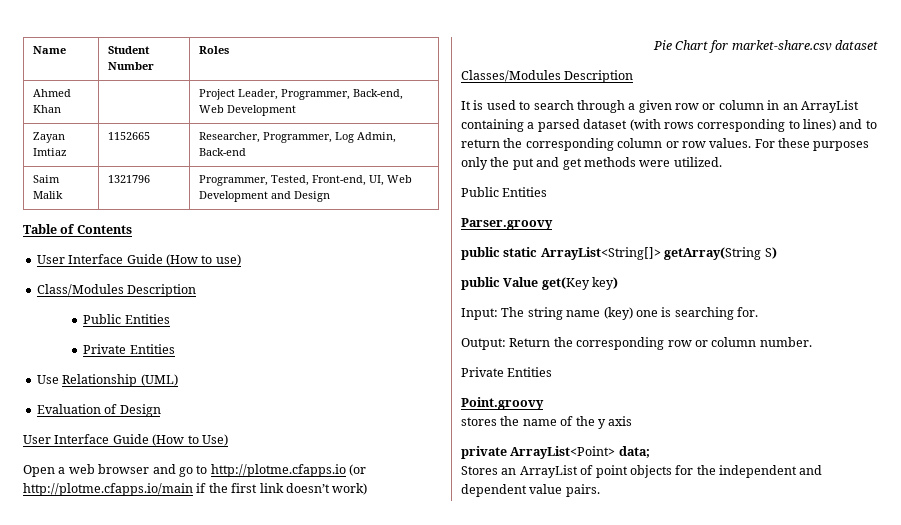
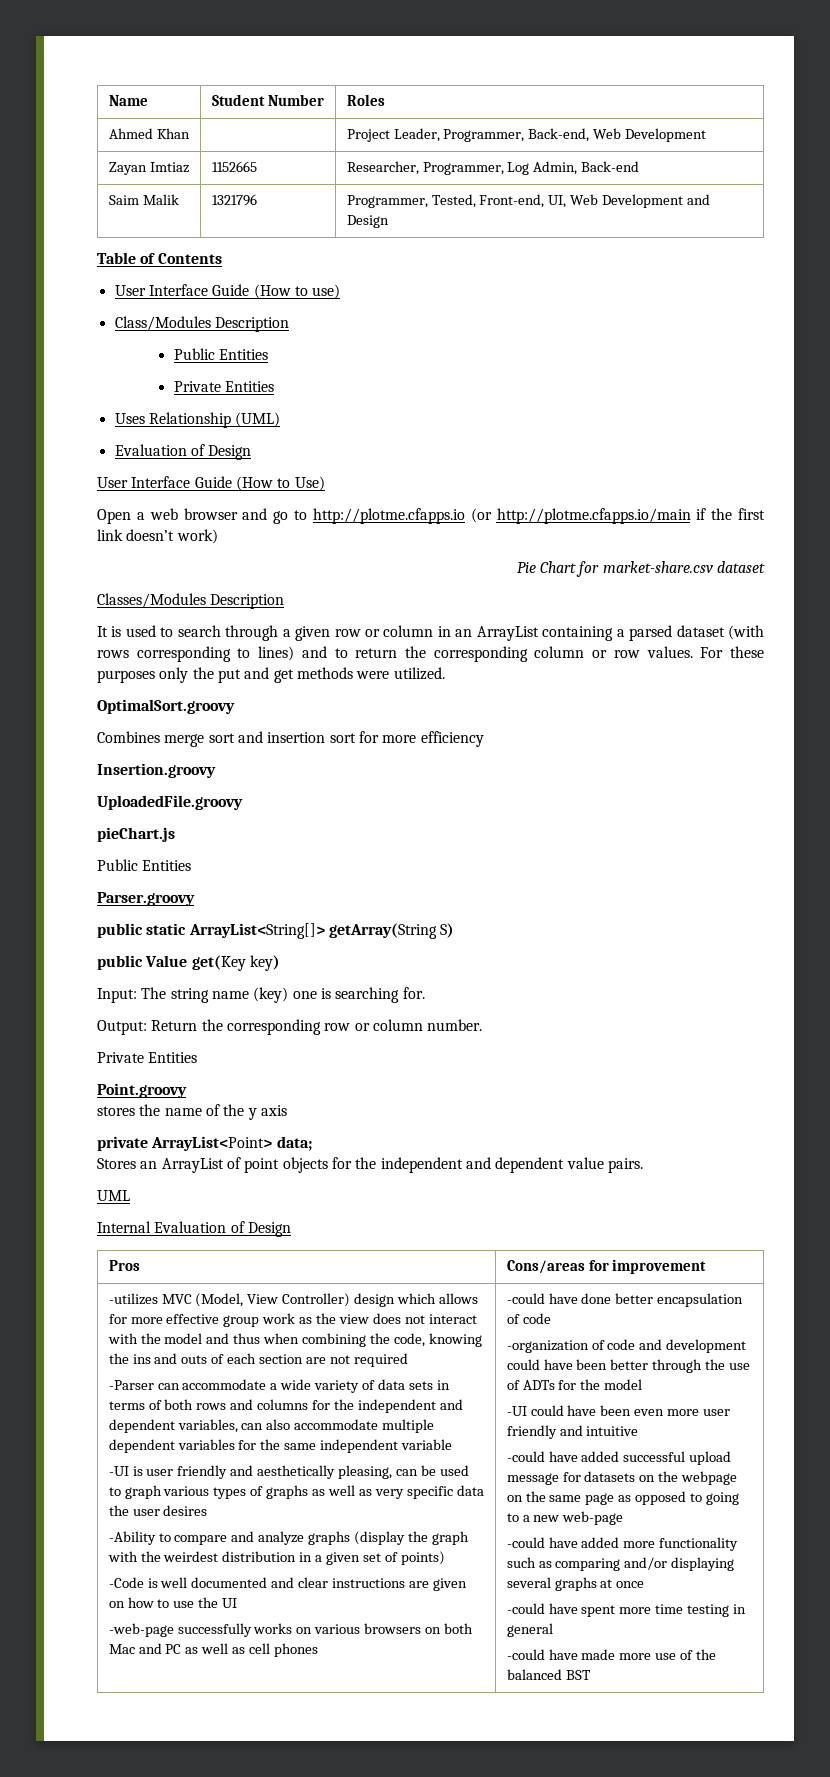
- Use Relationship (UML)
+ Uses Relationship (UML)
+ OptimalSort.groovy
+ Combines merge sort and insertion sort for more efficiency
+ Insertion.groovy
+ UploadedFile.groovy
+ pieChart.js
+ UML
+ Internal Evaluation of Design
+ Pros | Cons/areas for improvement
+ -utilizes MVC (Model, View Controller) design which allows for more effective group work as the view does not interact with the model and thus when combining the code, knowing the ins and outs of each section are not required
+ -Parser can accommodate a wide variety of data sets in terms of both rows and columns for the independent and dependent variables, can also accommodate multiple dependent variables for the same independent variable
+ -UI is user friendly and aesthetically pleasing, can be used to graph various types of graphs as well as very specific data the user desires
+ -Ability to compare and analyze graphs (display the graph with the weirdest distribution in a given set of points)
+ -Code is well documented and clear instructions are given on how to use the UI
+ -web-page successfully works on various browsers on both Mac and PC as well as cell phones | -could have done better encapsulation of code
+ -organization of code and development could have been better through the use of ADTs for the model
+ -UI could have been even more user friendly and intuitive
+ -could have added successful upload message for datasets on the webpage on the same page as opposed to going to a new web-page
+ -could have added more functionality such as comparing and/or displaying several graphs at once
+ -could have spent more time testing in general
+ -could have made more use of the balanced BST

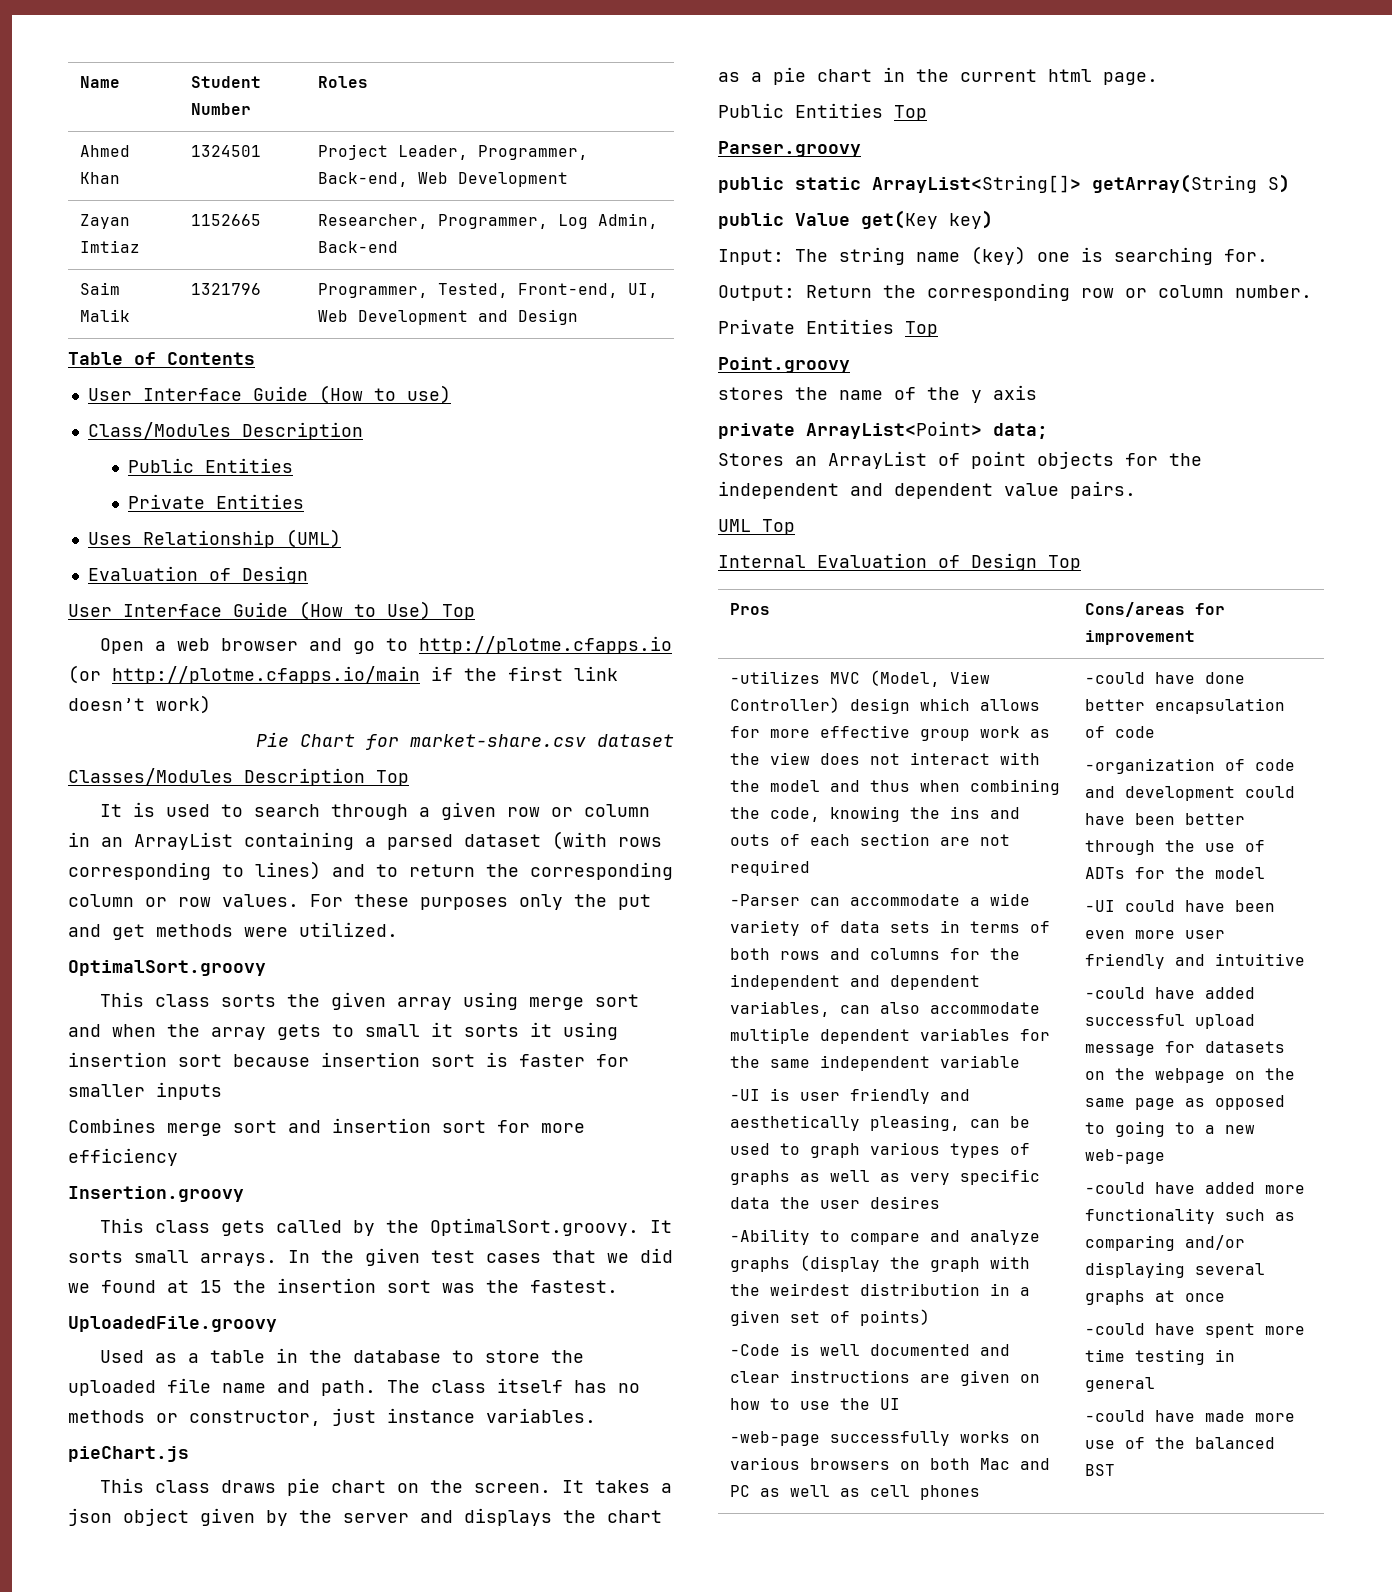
- Ahmed Khan | | Project Leader, Programmer, Back-end, Web Development
+ Ahmed Khan | 1324501 | Project Leader, Programmer, Back-end, Web Development
- User Interface Guide (How to Use)
+ User Interface Guide (How to Use) Top
- Classes/Modules Description
+ Classes/Modules Description Top
+ This class sorts the given array using merge sort and when the array gets to small it sorts it using insertion sort because insertion sort is faster for smaller inputs
+ This class gets called by the OptimalSort.groovy. It sorts small arrays. In the given test cases that we did we found at 15 the insertion sort was the fastest.
  UploadedFile.groovy
+ Used as a table in the database to store the uploaded file name and path. The class itself has no methods or constructor, just instance variables.
  pieChart.js
- Public Entities
+ This class draws pie chart on the screen. It takes a json object given by the server and displays the chart as a pie chart in the current html page.
+ Public Entities Top
  Output: Return the corresponding row or column number.
- Private Entities
+ Private Entities Top
- UML
+ UML Top
- Internal Evaluation of Design
+ Internal Evaluation of Design Top

